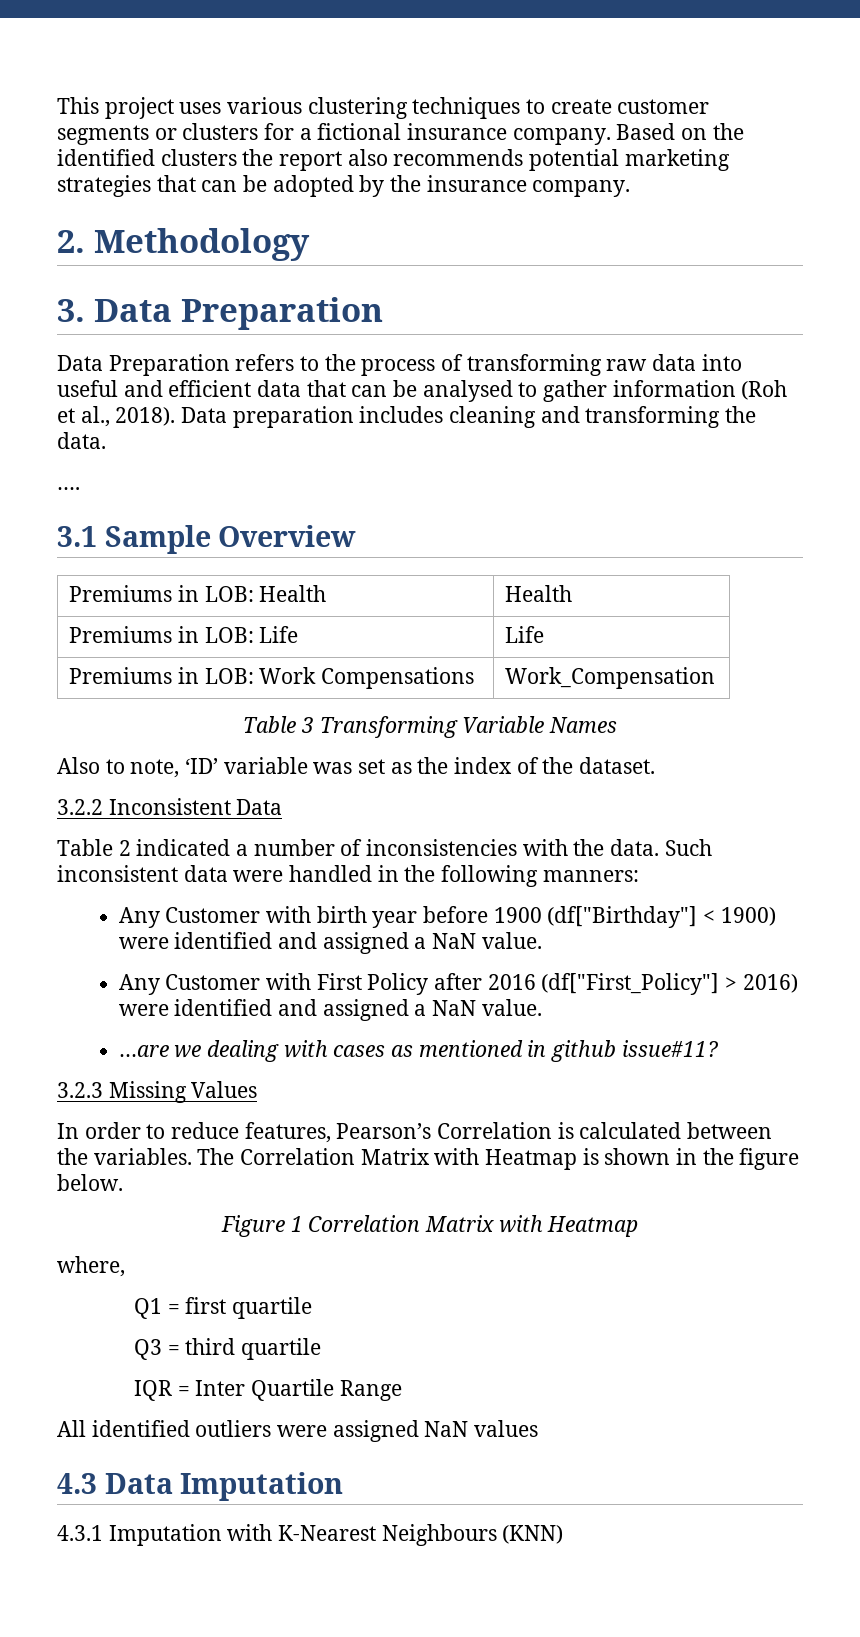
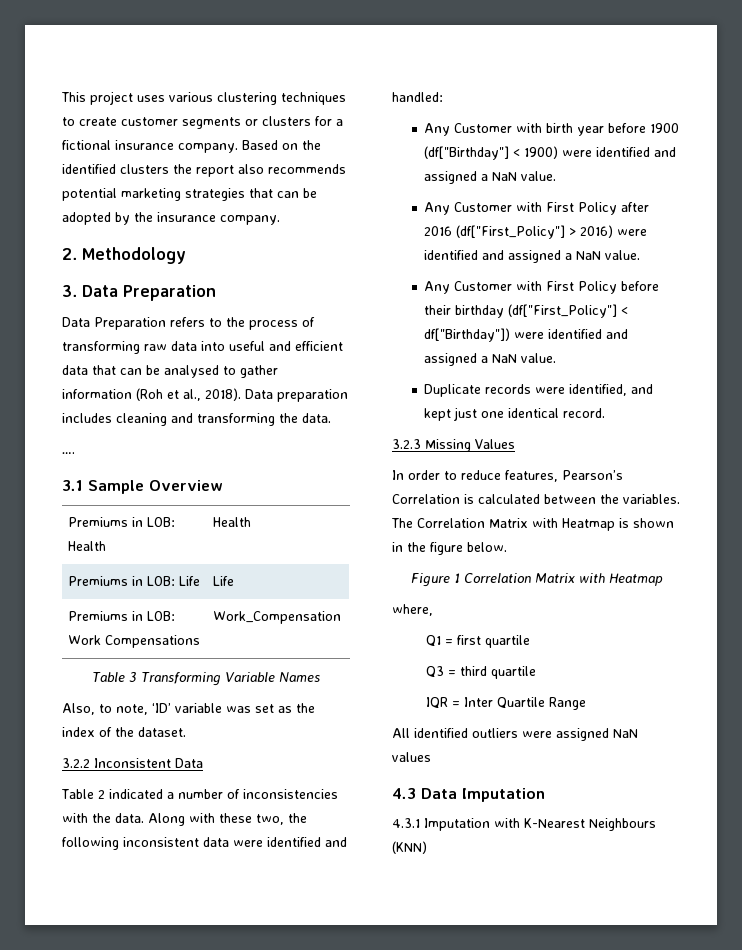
- Also to note, ‘ID’ variable was set as the index of the dataset.
+ Also, to note, ‘ID’ variable was set as the index of the dataset.
- Such inconsistent data were handled in the following manners:
+ Along with these two, the following inconsistent data were identified and handled:
- …are we dealing with cases as mentioned in github issue#11?
+ Any Customer with First Policy before their birthday (df["First_Policy"] < df["Birthday"]) were identified and assigned a NaN value.
+ Duplicate records were identified, and kept just one identical record.

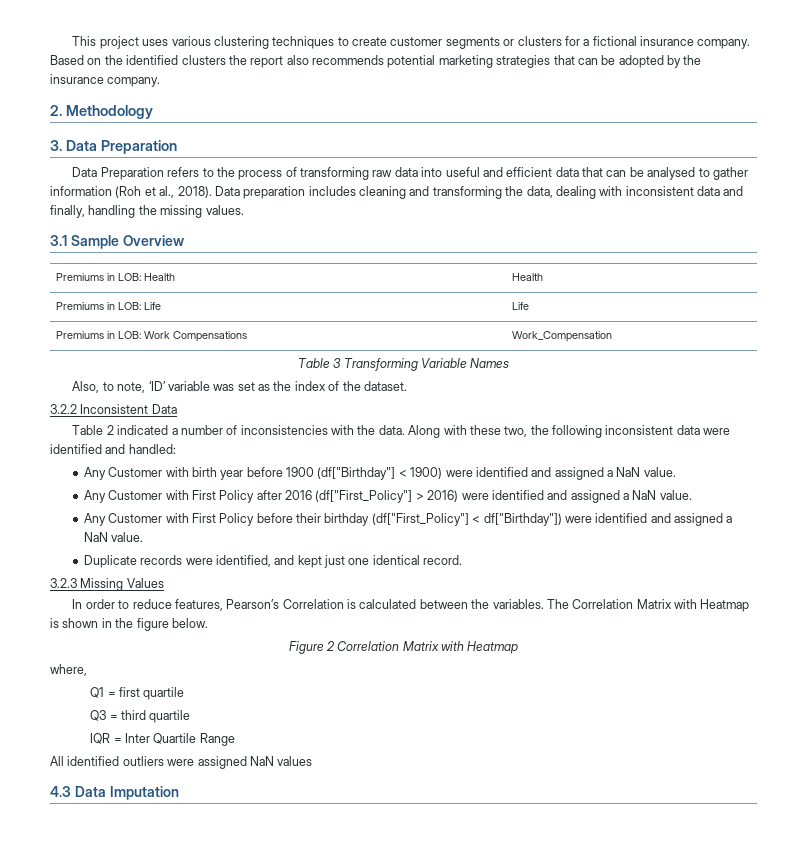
- Data preparation includes cleaning and transforming the data.
- ….
+ Data preparation includes cleaning and transforming the data, dealing with inconsistent data and finally, handling the missing values.
- Figure 1 Correlation Matrix with Heatmap
+ Figure 2 Correlation Matrix with Heatmap
- 4.3.1 Imputation with K-Nearest Neighbours (KNN)

